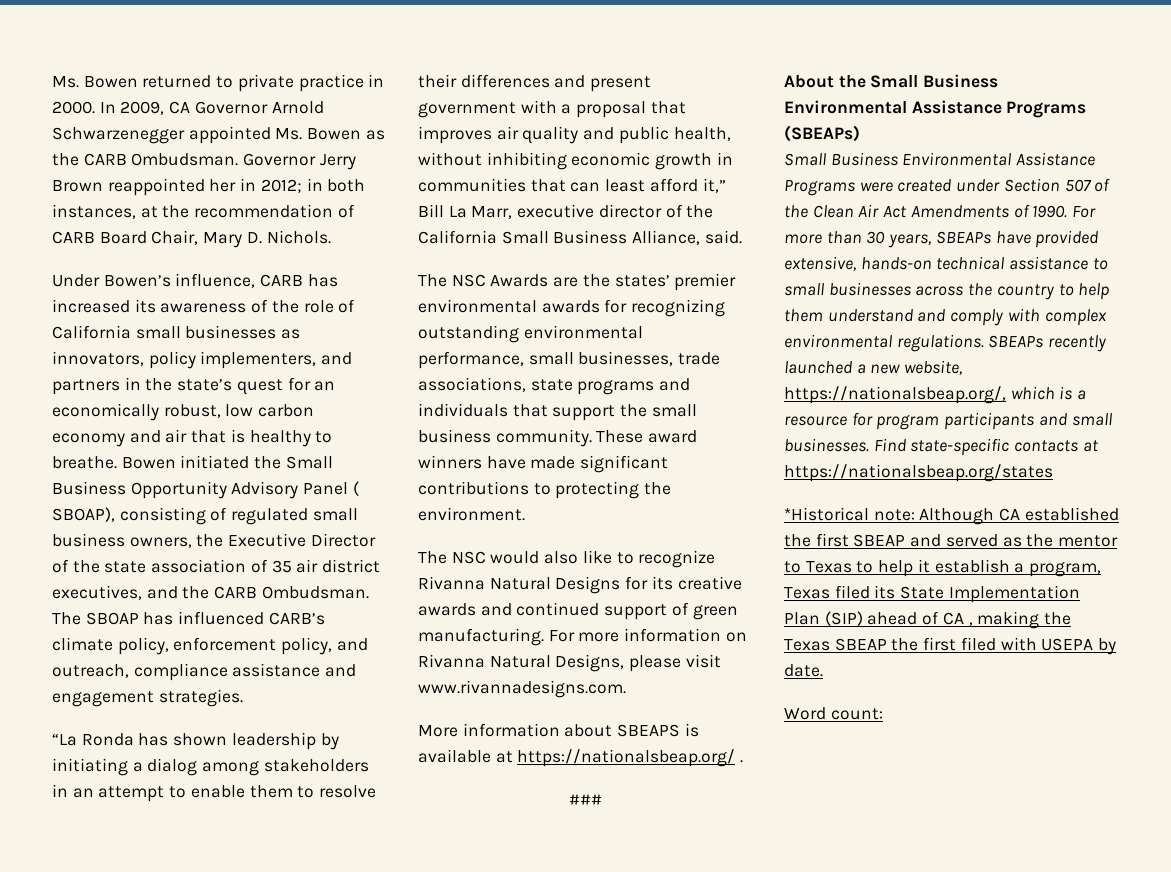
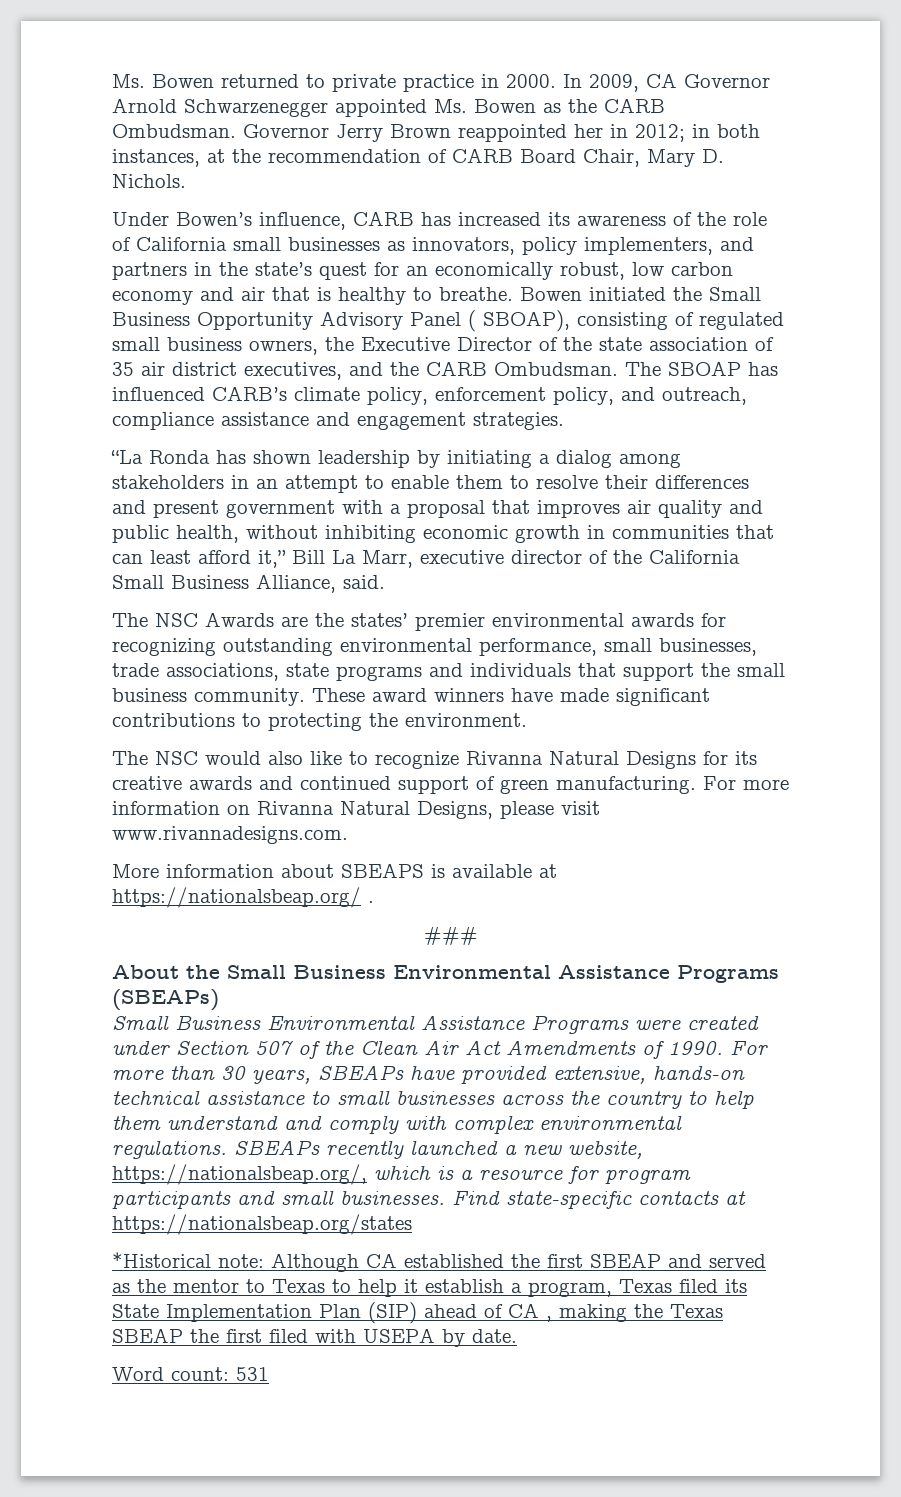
- Word count:
+ Word count: 531

